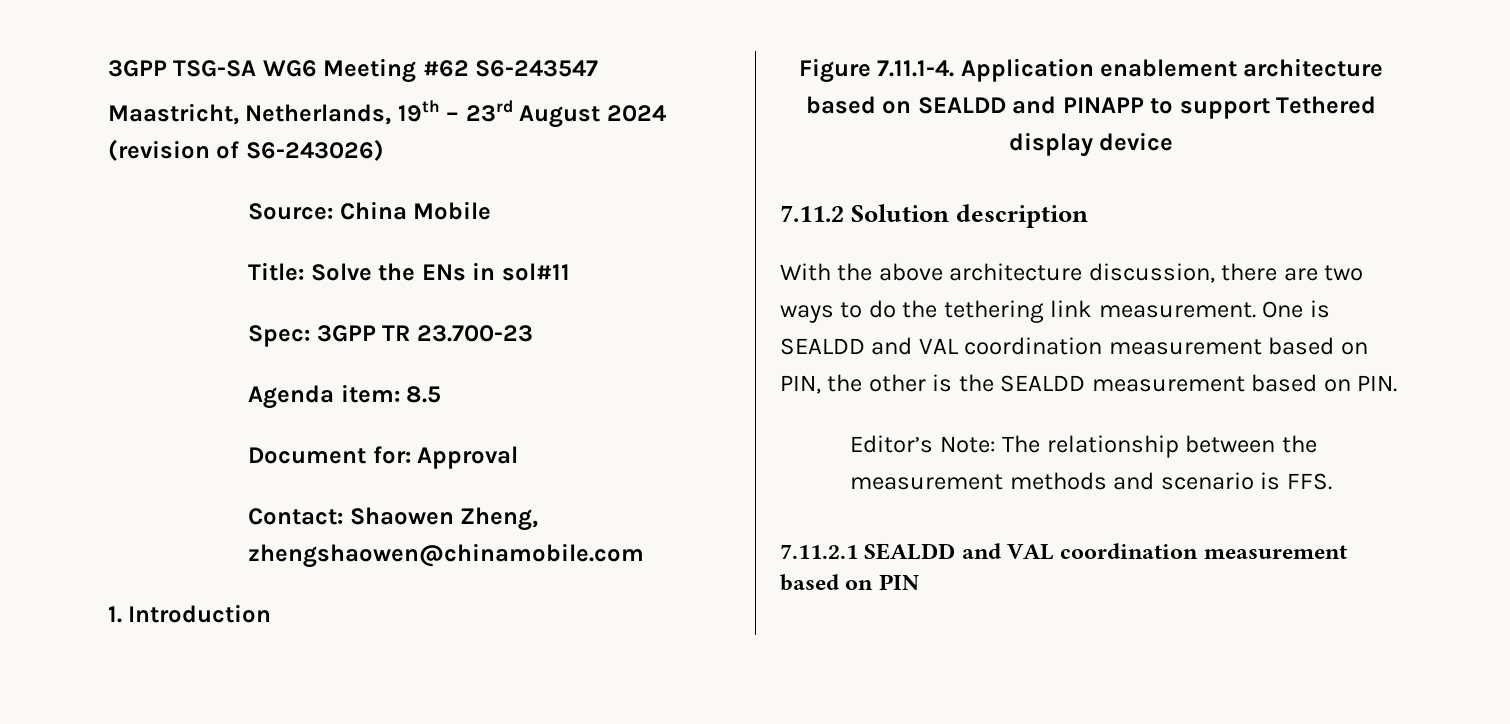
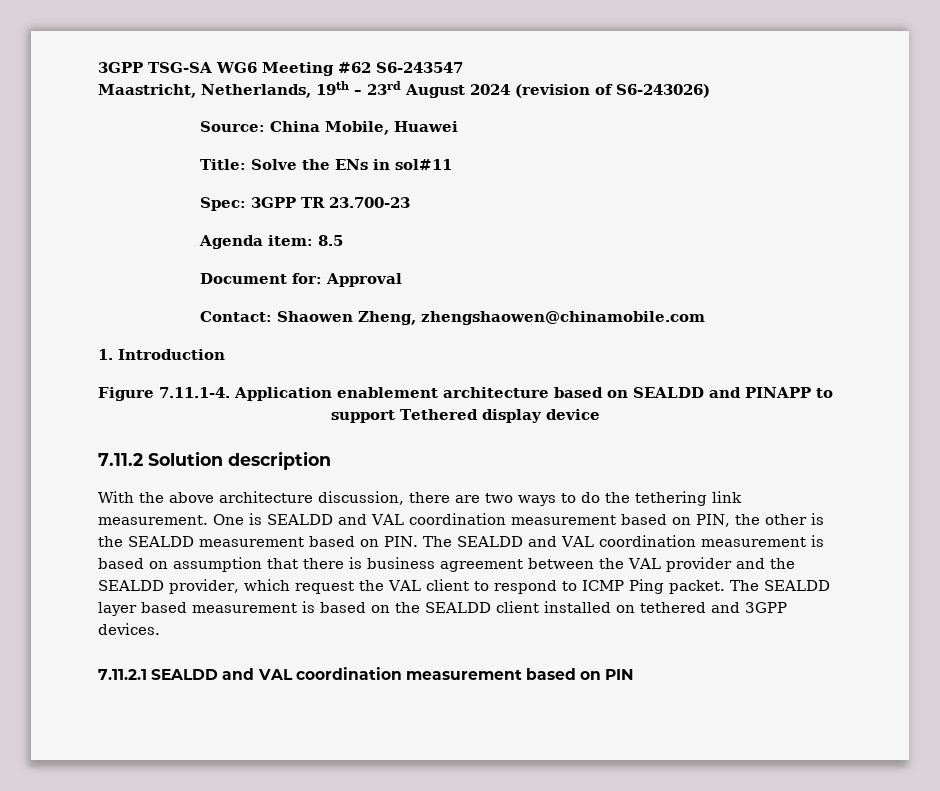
- Source: China Mobile
+ Source: China Mobile, Huawei
- One is SEALDD and VAL coordination measurement based on PIN, the other is the SEALDD measurement based on PIN.
- Editor’s Note: The relationship between the measurement methods and scenario is FFS.
+ One is SEALDD and VAL coordination measurement based on PIN, the other is the SEALDD measurement based on PIN. The SEALDD and VAL coordination measurement is based on assumption that there is business agreement between the VAL provider and the SEALDD provider, which request the VAL client to respond to ICMP Ping packet. The SEALDD layer based measurement is based on the SEALDD client installed on tethered and 3GPP devices.

